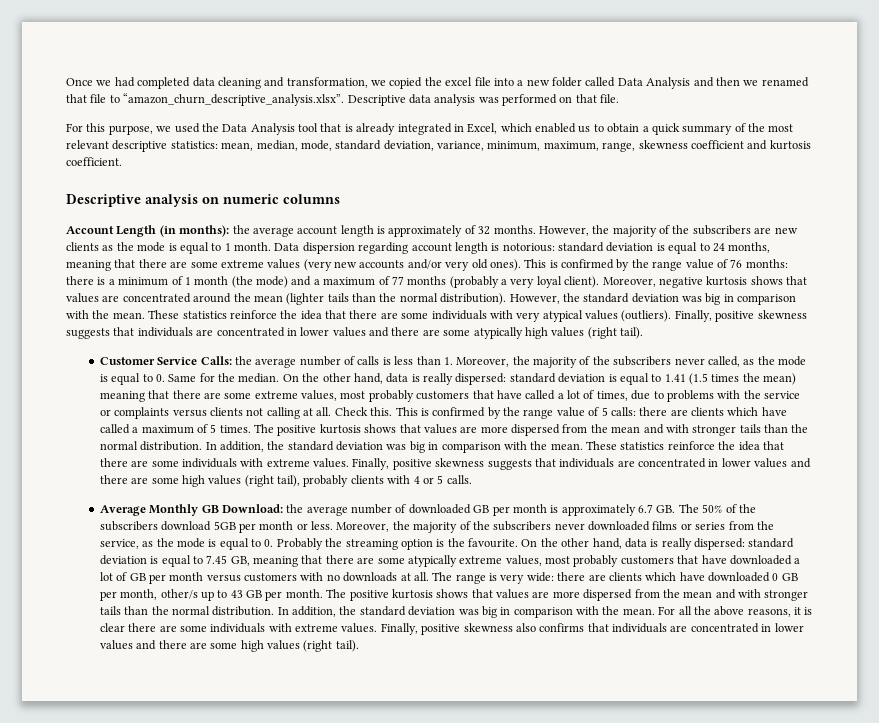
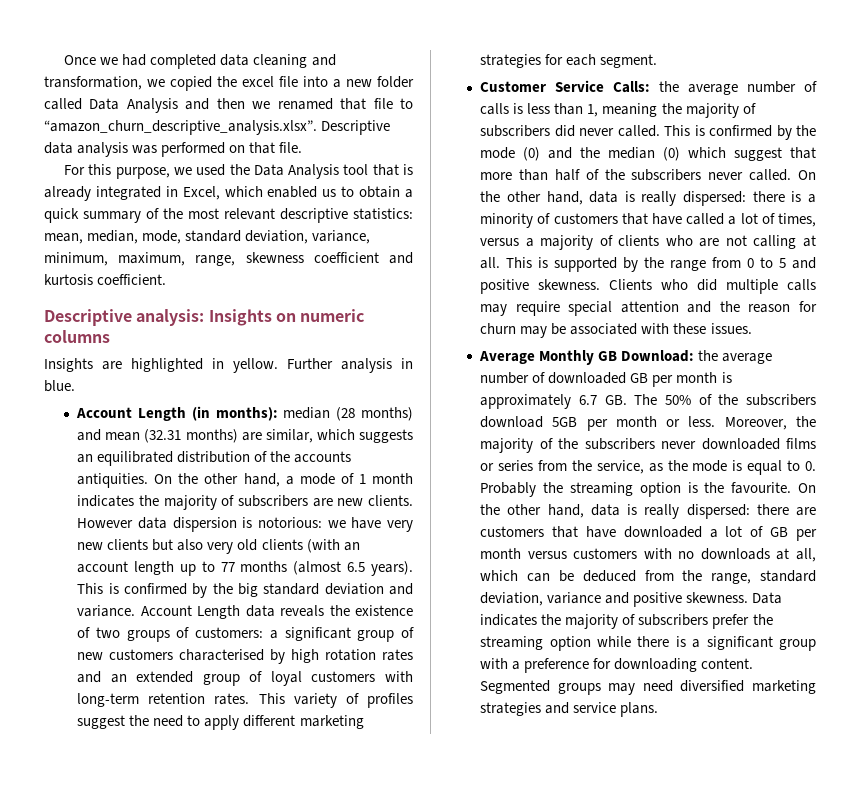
- Descriptive analysis on numeric columns
+ Descriptive analysis: Insights on numeric columns
- Account Length (in months): the average account length is approximately of 32 months. However, the majority of the subscribers are new clients as the mode is equal to 1 month. Data dispersion regarding account length is notorious: standard deviation is equal to 24 months, meaning that there are some extreme values (very new accounts and/or very old ones). This is confirmed by the range value of 76 months: there is a minimum of 1 month (the mode) and a maximum of 77 months (probably a very loyal client). Moreover, negative kurtosis shows that values are concentrated around the mean (lighter tails than the normal distribution). However, the standard deviation was big in comparison with the mean. These statistics reinforce the idea that there are some individuals with very atypical values (outliers). Finally, positive skewness suggests that individuals are concentrated in lower values and there are some atypically high values (right tail).
+ Insights are highlighted in yellow. Further analysis in blue.
+ Account Length (in months): median (28 months) and mean (32.31 months) are similar, which suggests an equilibrated distribution of the accounts antiquities. On the other hand, a mode of 1 month indicates the majority of subscribers are new clients. However data dispersion is notorious: we have very new clients but also very old clients (with an account length up to 77 months (almost 6.5 years). This is confirmed by the big standard deviation and variance. Account Length data reveals the existence of two groups of customers: a significant group of new customers characterised by high rotation rates and an extended group of loyal customers with long-term retention rates. This variety of profiles suggest the need to apply different marketing strategies for each segment.
- Customer Service Calls: the average number of calls is less than 1. Moreover, the majority of the subscribers never called, as the mode is equal to 0. Same for the median. On the other hand, data is really dispersed: standard deviation is equal to 1.41 (1.5 times the mean) meaning that there are some extreme values, most probably customers that have called a lot of times, due to problems with the service or complaints versus clients not calling at all.
+ Customer Service Calls: the average number of calls is less than 1, meaning the majority of subscribers did never called. This is confirmed by the mode (0) and the median (0) which suggest that more than half of the subscribers never called. On the other hand, data is really dispersed: there is a minority of customers that have called a lot of times, versus a majority of clients who are not calling at all.
- Check this. This is confirmed by the range value of 5 calls: there are clients which have called a maximum of 5 times. The positive kurtosis shows that values are more dispersed from the mean and with stronger tails than the normal distribution. In addition, the standard deviation was big in comparison with the mean. These statistics reinforce the idea that there are some individuals with extreme values. Finally, positive skewness suggests that individuals are concentrated in lower values and there are some high values (right tail), probably clients with 4 or 5 calls.
+ This is supported by the range from 0 to 5 and positive skewness. Clients who did multiple calls may require special attention and the reason for churn may be associated with these issues.
- On the other hand, data is really dispersed: standard deviation is equal to 7.45 GB, meaning that there are some atypically extreme values, most probably customers that have downloaded a lot of GB per month versus customers with no downloads at all. The range is very wide: there are clients which have downloaded 0 GB per month, other/s up to 43 GB per month. The positive kurtosis shows that values are more dispersed from the mean and with stronger tails than the normal distribution. In addition, the standard deviation was big in comparison with the mean. For all the above reasons, it is clear there are some individuals with extreme values. Finally, positive skewness also confirms that individuals are concentrated in lower values and there are some high values (right tail).
+ On the other hand, data is really dispersed: there are customers that have downloaded a lot of GB per month versus customers with no downloads at all, which can be deduced from the range, standard deviation, variance and positive skewness. Data indicates the majority of subscribers prefer the streaming option while there is a significant group with a preference for downloading content. Segmented groups may need diversified marketing strategies and service plans.

